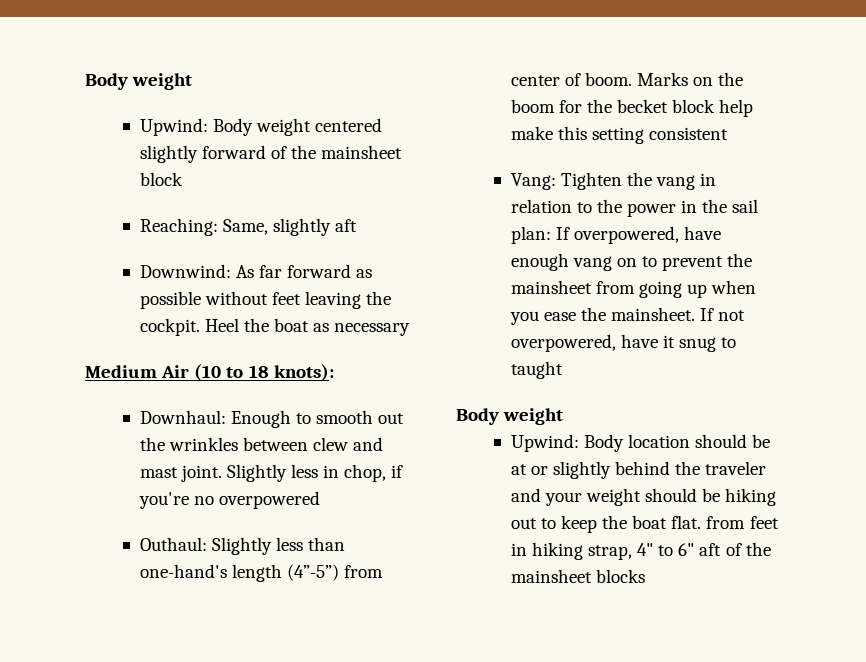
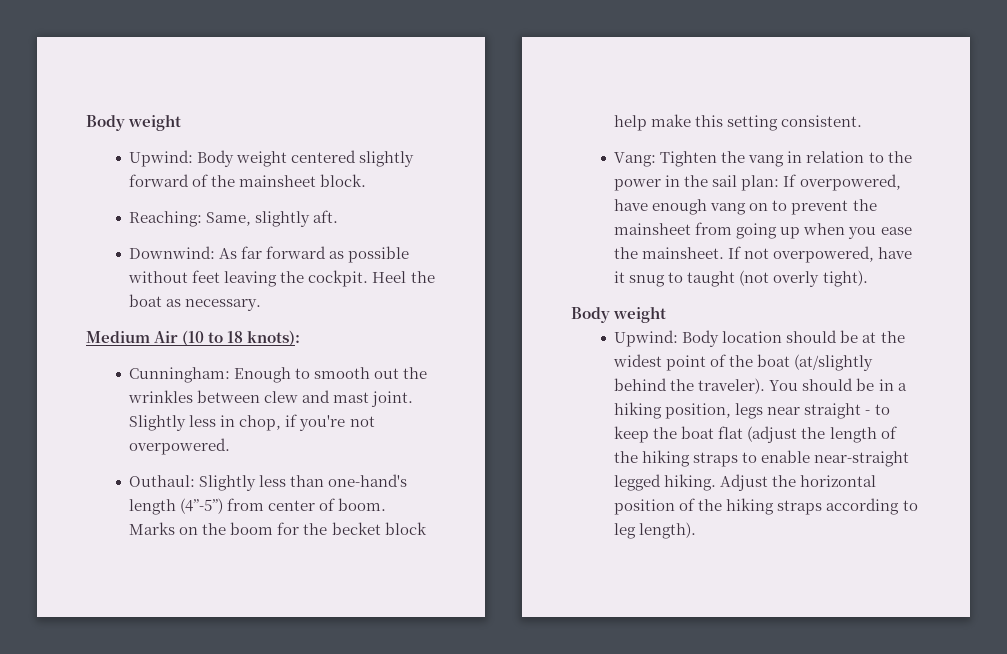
- Upwind: Body weight centered slightly forward of the mainsheet block
+ Upwind: Body weight centered slightly forward of the mainsheet block.
- Reaching: Same, slightly aft
+ Reaching: Same, slightly aft.
- Heel the boat as necessary
+ Heel the boat as necessary.
- Downhaul: Enough to smooth out the wrinkles between clew and mast joint.
+ Cunningham: Enough to smooth out the wrinkles between clew and mast joint.
- Slightly less in chop, if you're no overpowered
+ Slightly less in chop, if you're not overpowered.
- Marks on the boom for the becket block help make this setting consistent
+ Marks on the boom for the becket block help make this setting consistent.
- If not overpowered, have it snug to taught
+ If not overpowered, have it snug to taught (not overly tight).
- Upwind: Body location should be at or slightly behind the traveler and your weight should be hiking out to keep the boat flat. from feet in hiking strap, 4" to 6" aft of the mainsheet blocks
+ Upwind: Body location should be at the widest point of the boat (at/slightly behind the traveler). You should be in a hiking position, legs near straight - to keep the boat flat (adjust the length of the hiking straps to enable near-straight legged hiking. Adjust the horizontal position of the hiking straps according to leg length).

